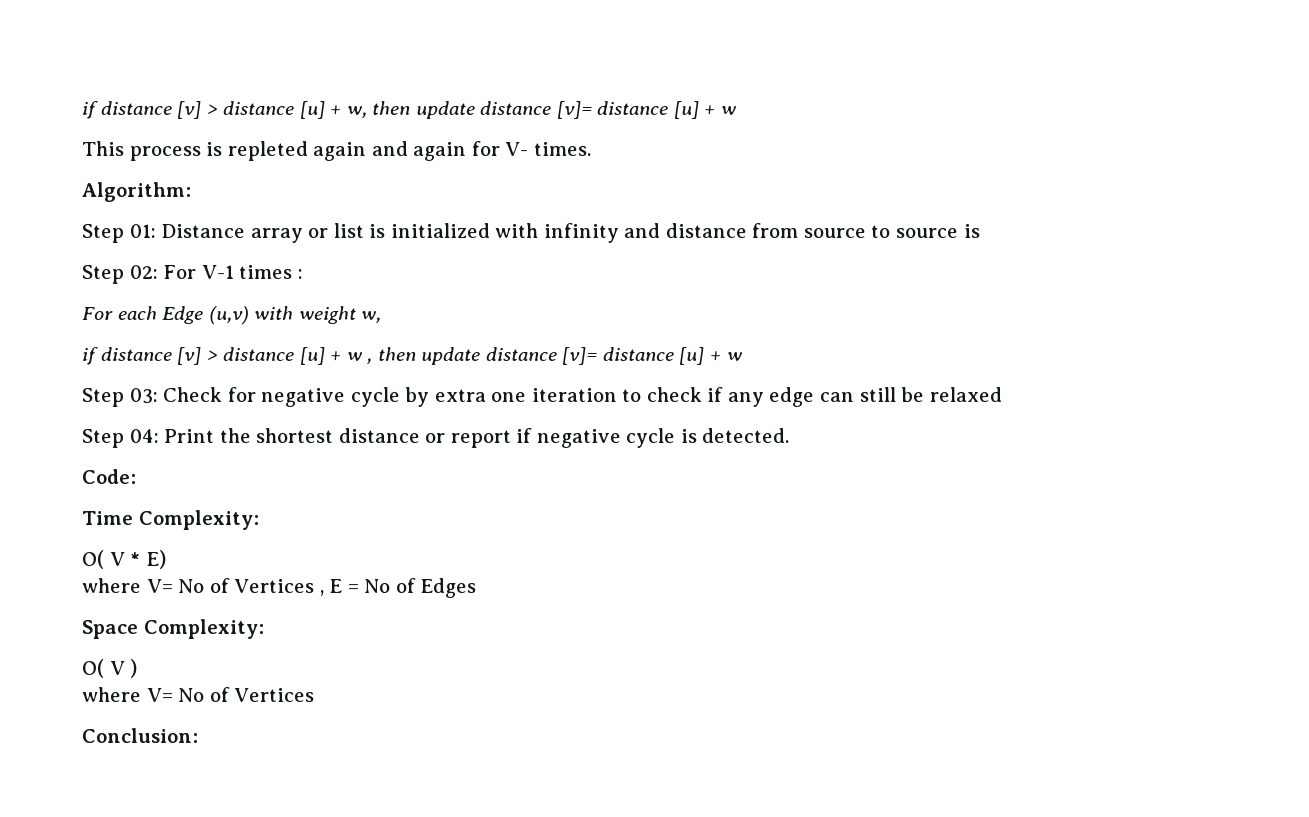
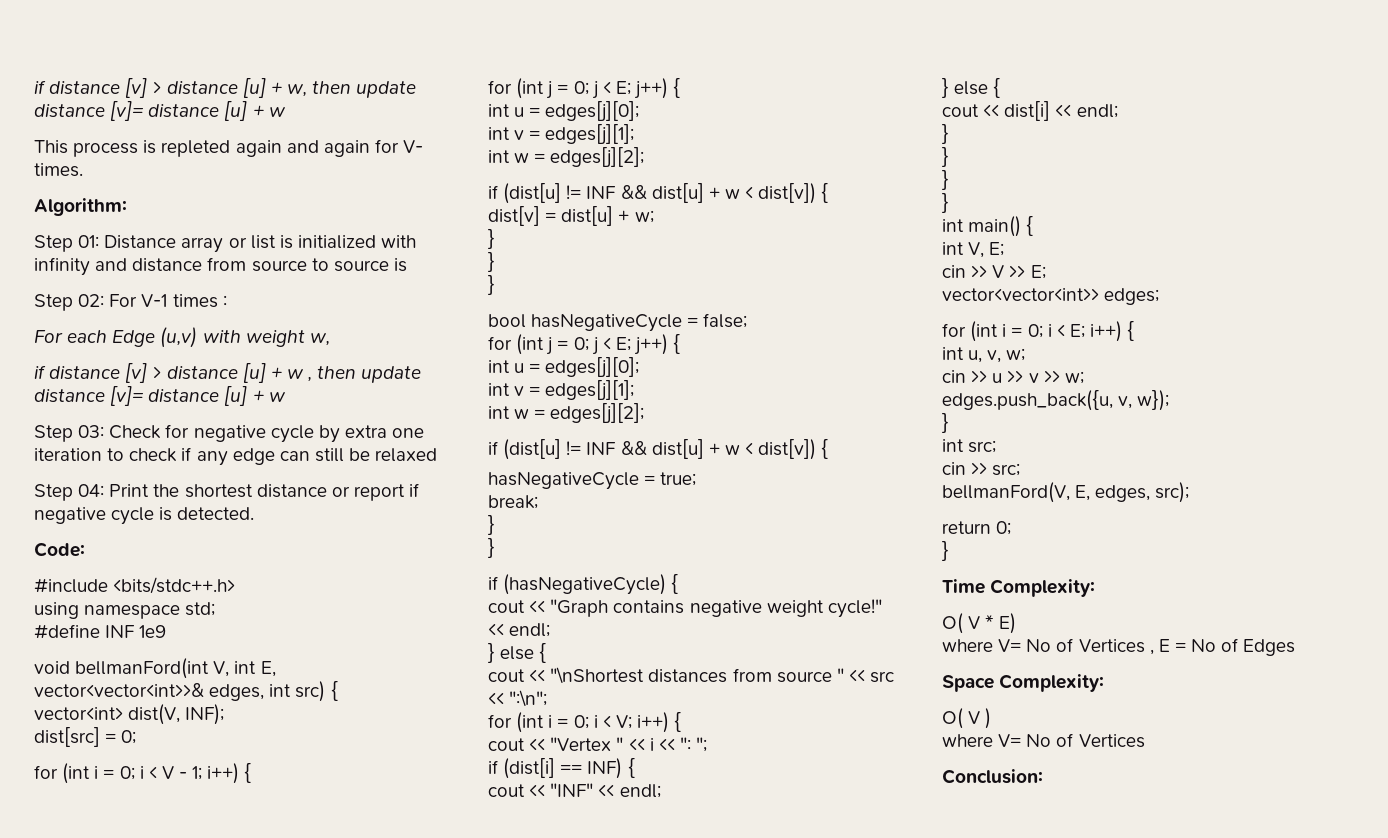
+ #include <bits/stdc++.h>
+ using namespace std;
+ #define INF 1e9
+ void bellmanFord(int V, int E, vector<vector<int>>& edges, int src) {
+ vector<int> dist(V, INF);
+ dist[src] = 0;
+ for (int i = 0; i < V - 1; i++) {
+ for (int j = 0; j < E; j++) {
+ int u = edges[j][0];
+ int v = edges[j][1];
+ int w = edges[j][2];
+ if (dist[u] != INF && dist[u] + w < dist[v]) {
+ dist[v] = dist[u] + w;
+ }
+ }
+ }
+ bool hasNegativeCycle = false;
+ for (int j = 0; j < E; j++) {
+ int u = edges[j][0];
+ int v = edges[j][1];
+ int w = edges[j][2];
+ if (dist[u] != INF && dist[u] + w < dist[v]) {
+ hasNegativeCycle = true;
+ break;
+ }
+ }
+ if (hasNegativeCycle) {
+ cout << "Graph contains negative weight cycle!" << endl;
+ } else {
+ cout << "\nShortest distances from source " << src << ":\n";
+ for (int i = 0; i < V; i++) {
+ cout << "Vertex " << i << ": ";
+ if (dist[i] == INF) {
+ cout << "INF" << endl;
+ } else {
+ cout << dist[i] << endl;
+ }
+ }
+ }
+ }
+ int main() {
+ int V, E;
+ cin >> V >> E;
+ vector<vector<int>> edges;
+ for (int i = 0; i < E; i++) {
+ int u, v, w;
+ cin >> u >> v >> w;
+ edges.push_back({u, v, w});
+ }
+ int src;
+ cin >> src;
+ bellmanFord(V, E, edges, src);
+ return 0;
+ }

